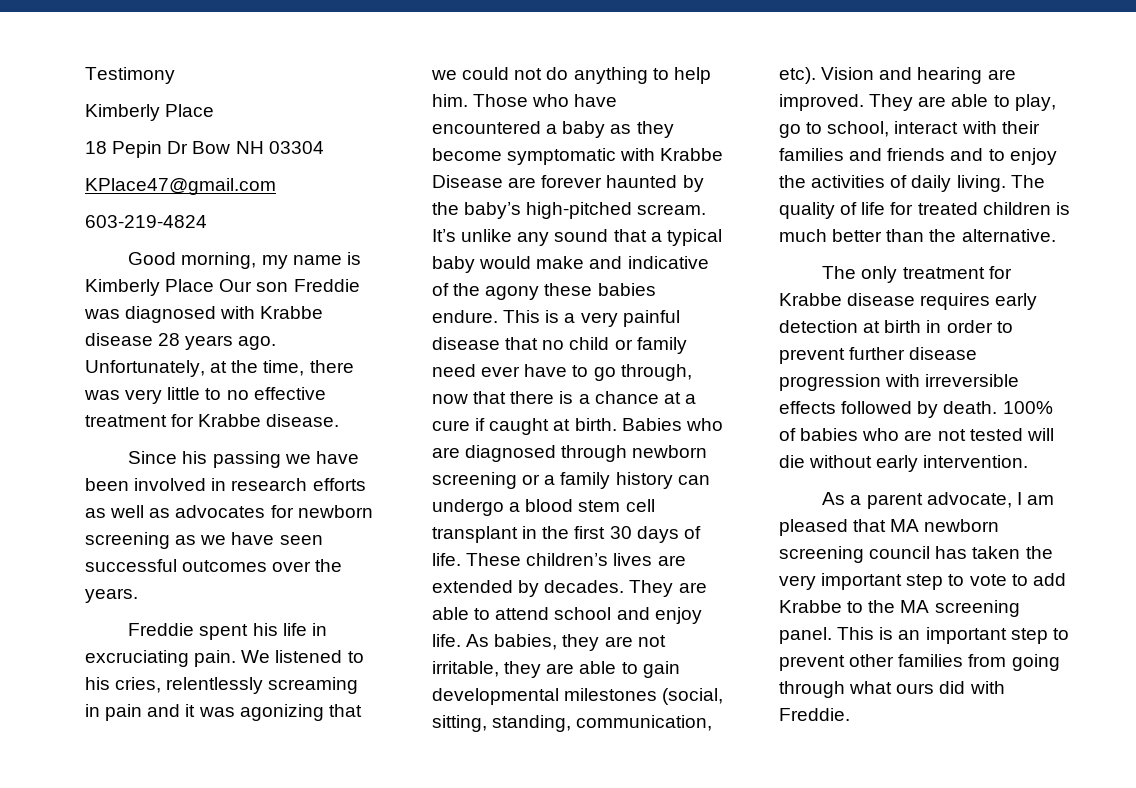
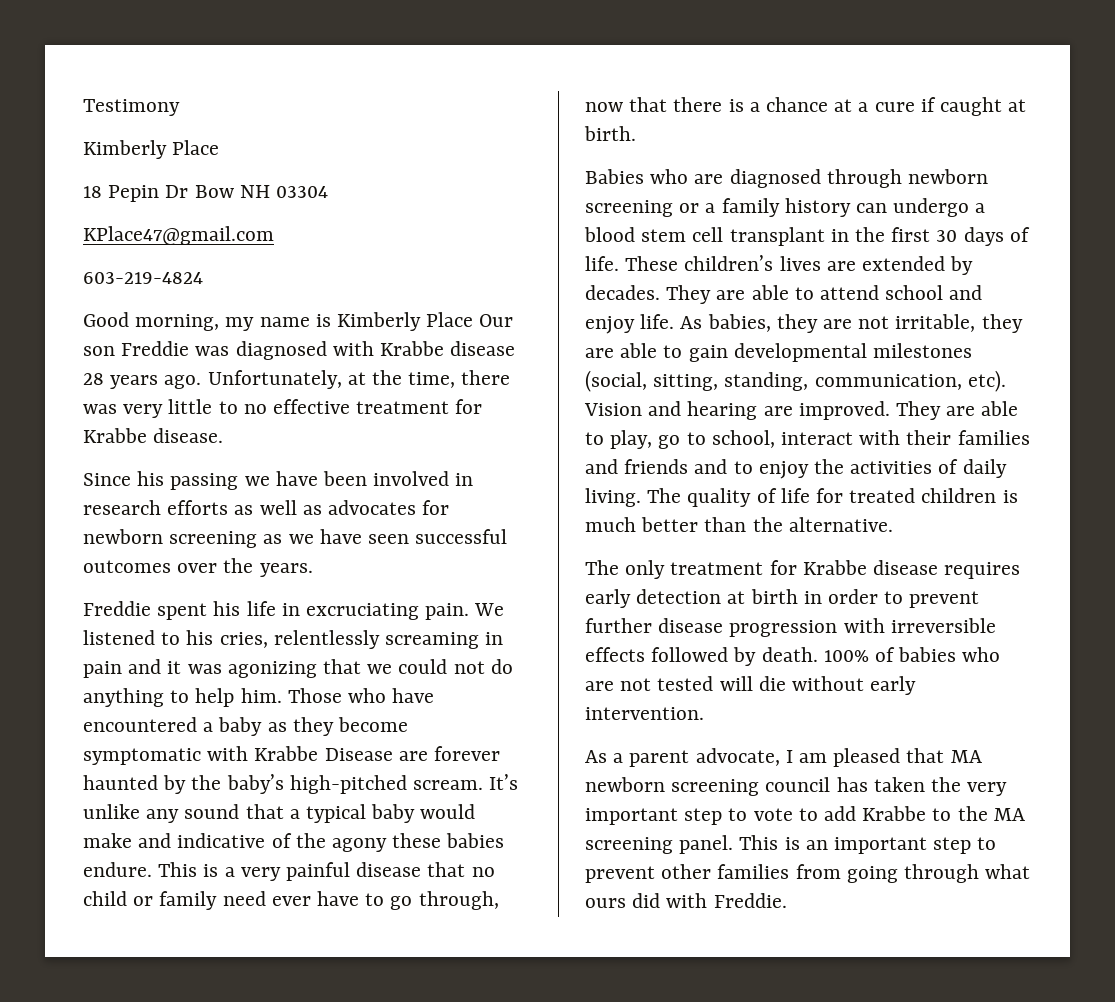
- This is a very painful disease that no child or family need ever have to go through, now that there is a chance at a cure if caught at birth. Babies who are diagnosed through newborn screening or a family history can undergo a blood stem cell transplant in the first 30 days of life.
+ This is a very painful disease that no child or family need ever have to go through, now that there is a chance at a cure if caught at birth.
+ Babies who are diagnosed through newborn screening or a family history can undergo a blood stem cell transplant in the first 30 days of life.

